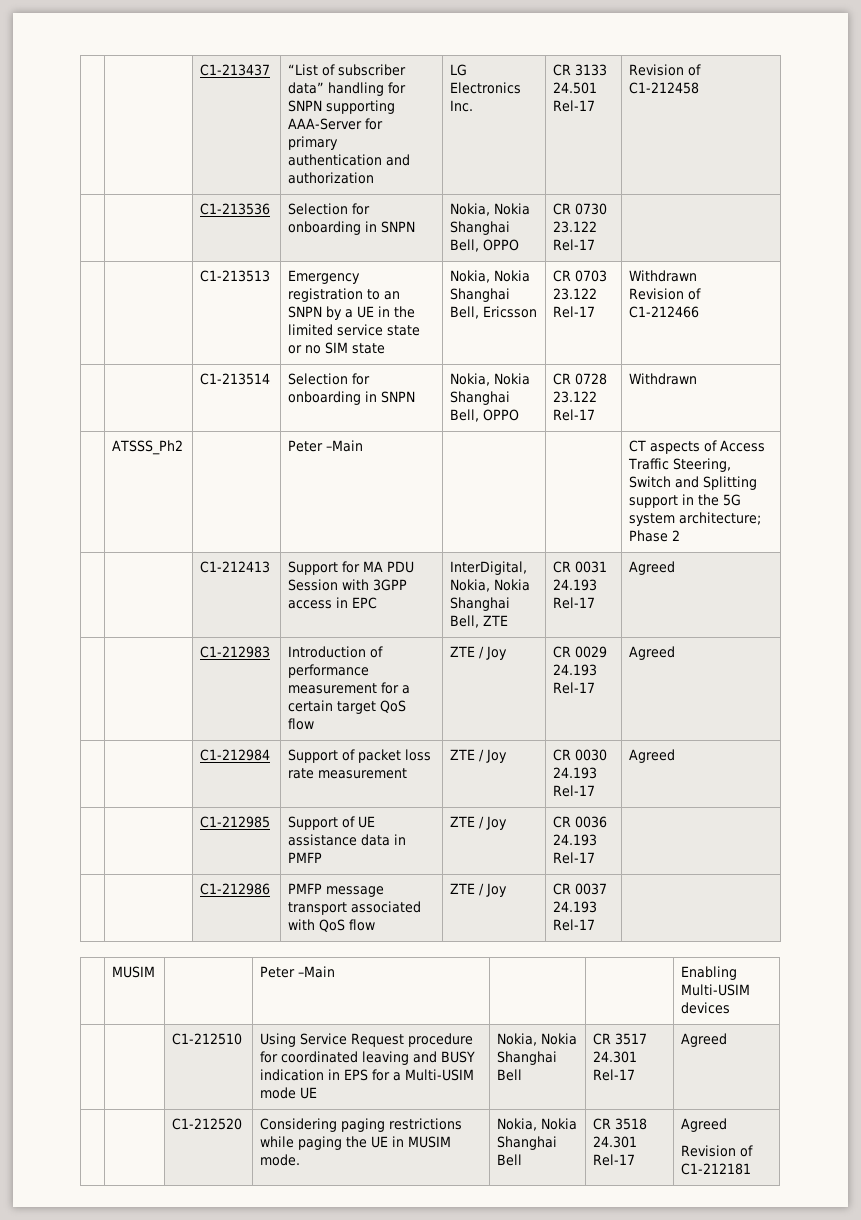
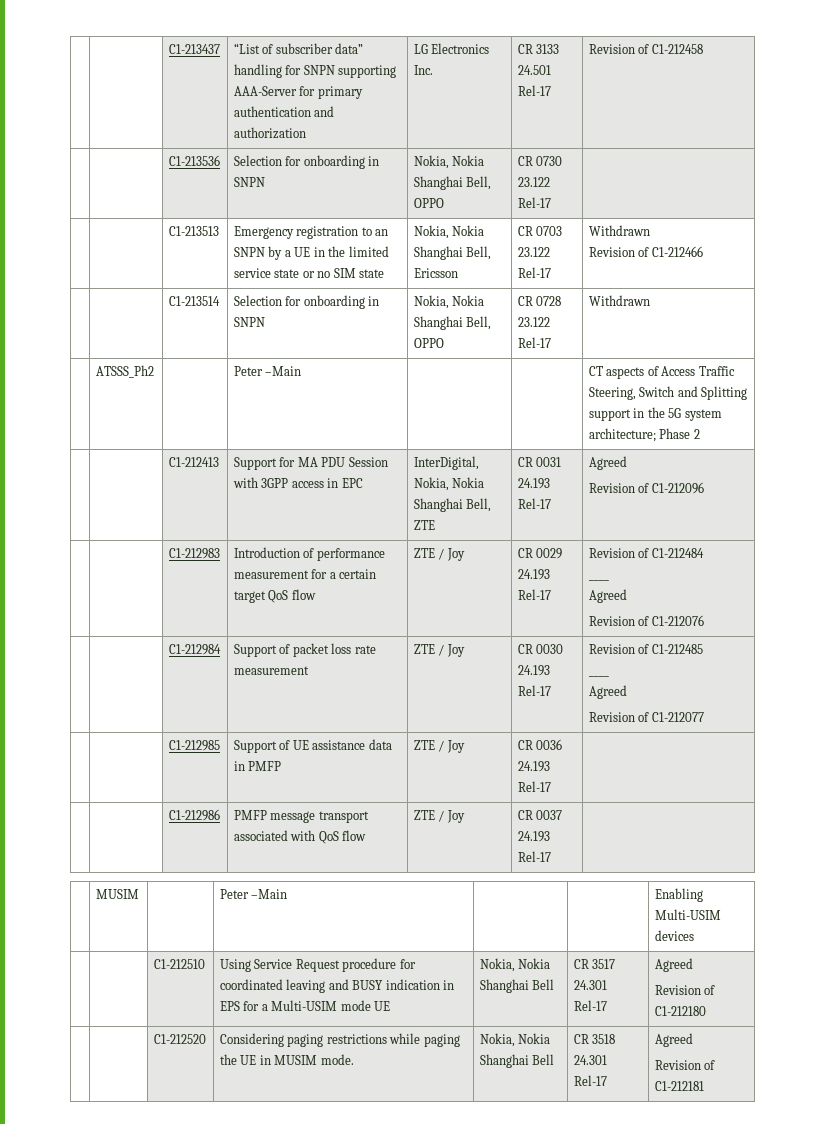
  | | C1-212413 | Support for MA PDU Session with 3GPP access in EPC | InterDigital, Nokia, Nokia Shanghai Bell, ZTE | CR 0031 24.193 Rel-17 | Agreed
+ Revision of C1-212096
- | | C1-212983 | Introduction of performance measurement for a certain target QoS flow | ZTE / Joy | CR 0029 24.193 Rel-17 | Agreed
+ | | C1-212983 | Introduction of performance measurement for a certain target QoS flow | ZTE / Joy | CR 0029 24.193 Rel-17 | Revision of C1-212484
+ ____
+ Agreed
+ Revision of C1-212076
- | | C1-212984 | Support of packet loss rate measurement | ZTE / Joy | CR 0030 24.193 Rel-17 | Agreed
+ | | C1-212984 | Support of packet loss rate measurement | ZTE / Joy | CR 0030 24.193 Rel-17 | Revision of C1-212485
+ ____
+ Agreed
+ Revision of C1-212077
  | | C1-212510 | Using Service Request procedure for coordinated leaving and BUSY indication in EPS for a Multi-USIM mode UE | Nokia, Nokia Shanghai Bell | CR 3517 24.301 Rel-17 | Agreed
+ Revision of C1-212180

